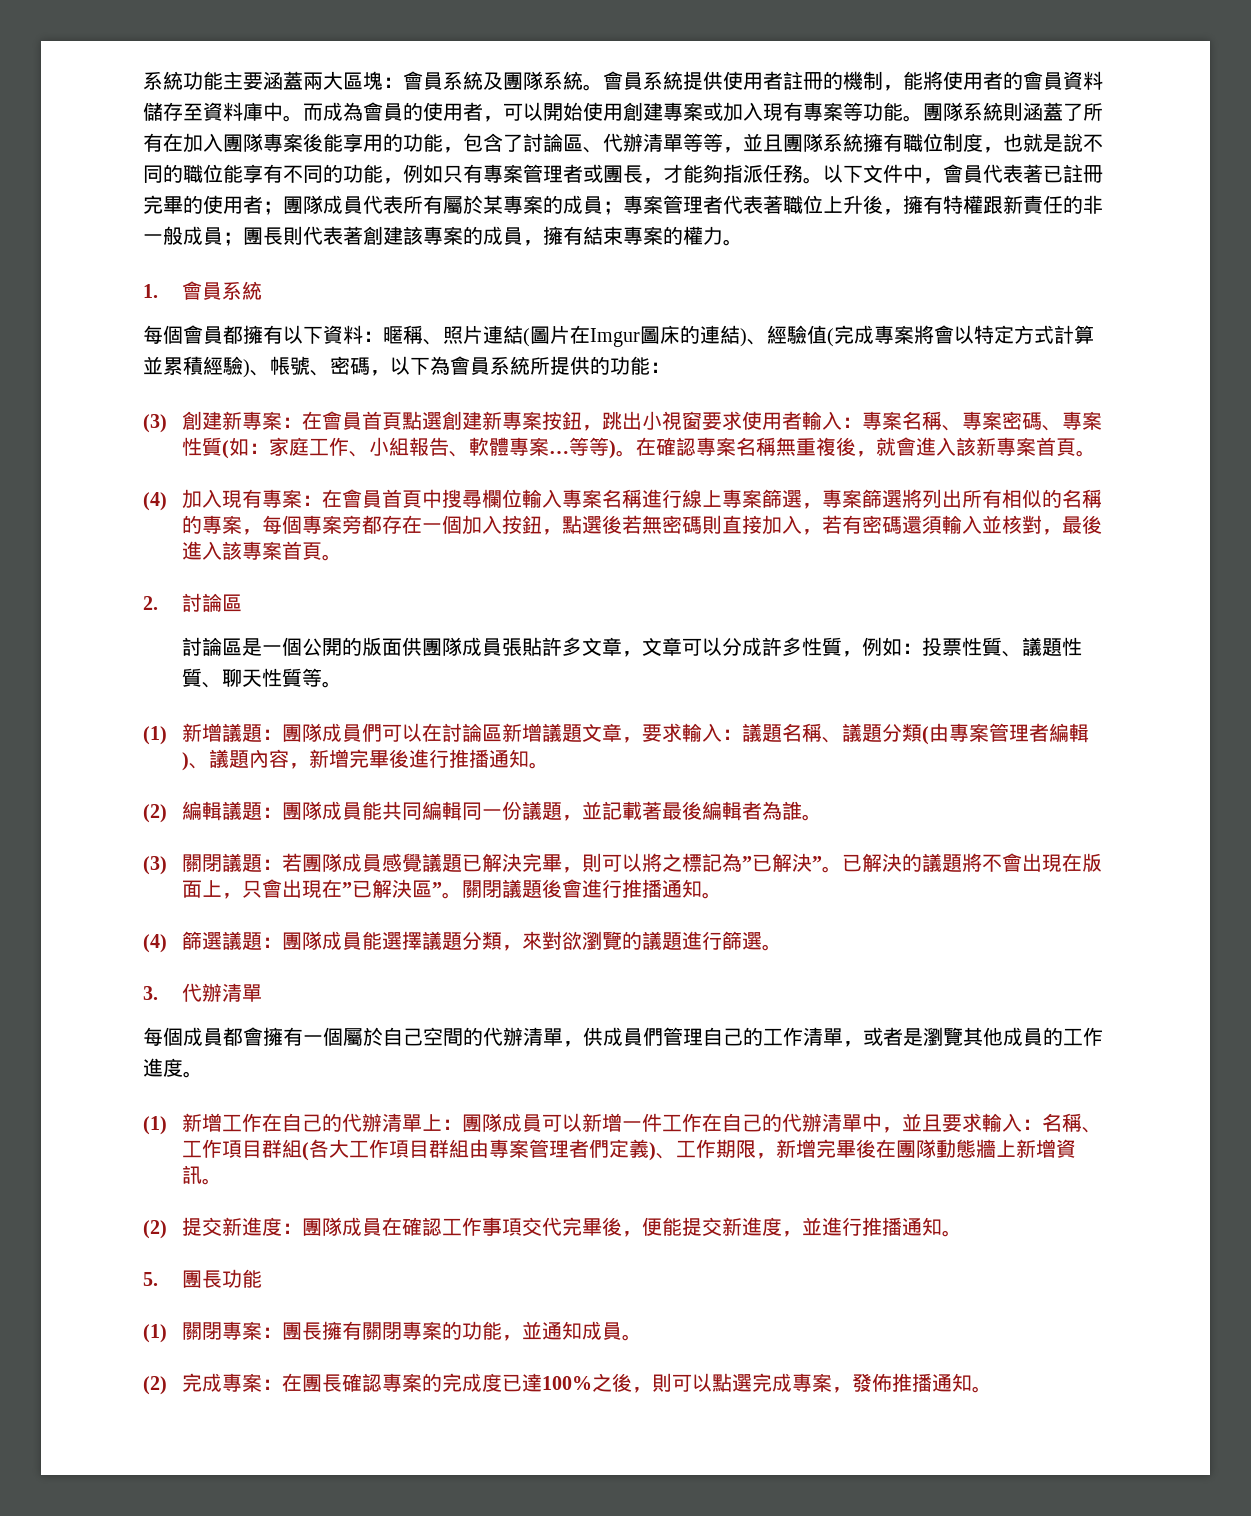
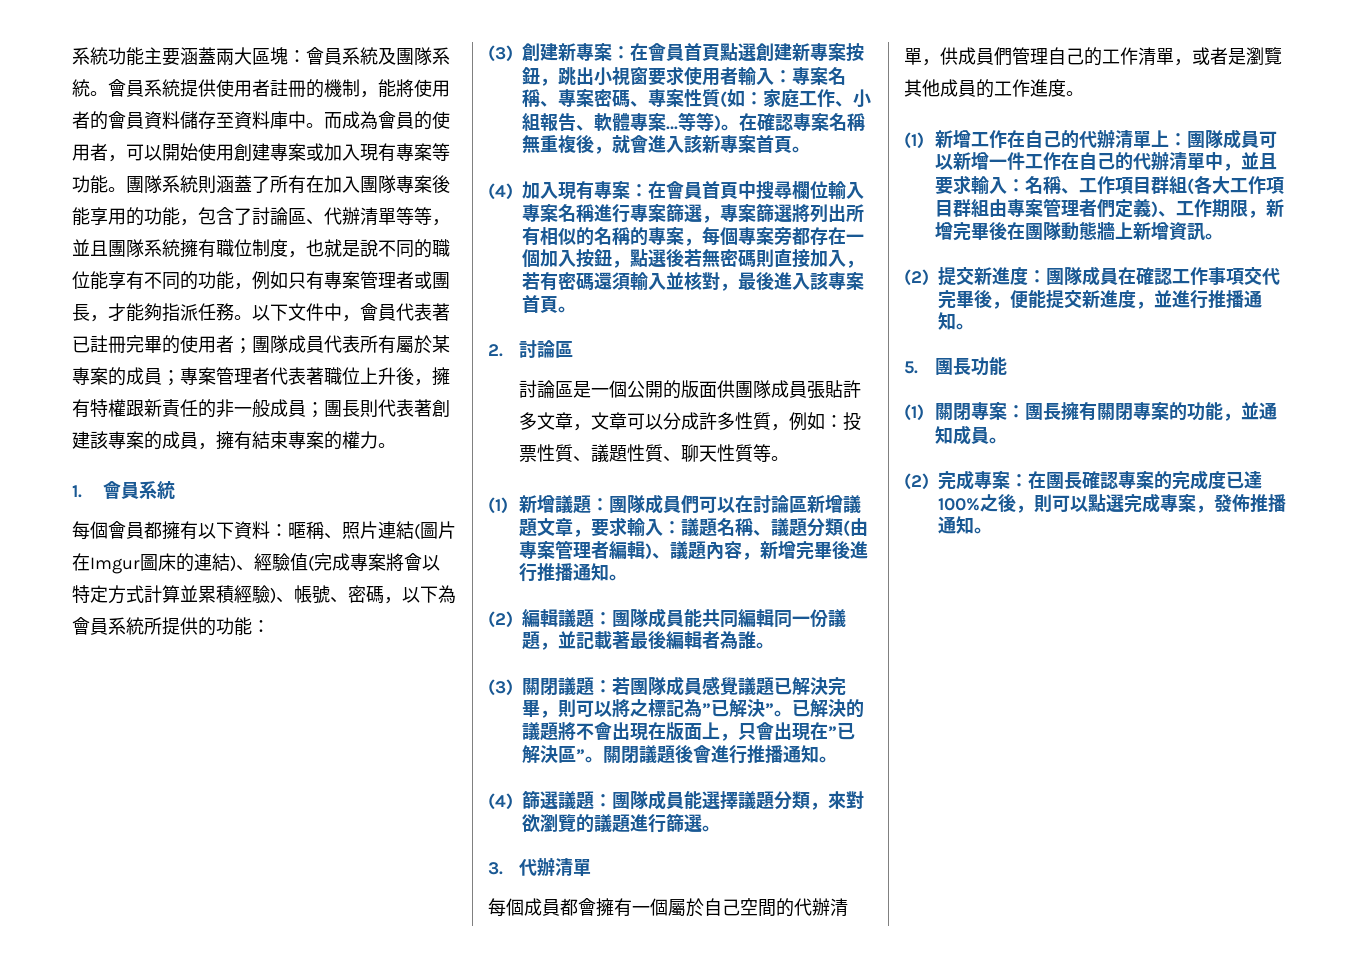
- (4)加入現有專案：在會員首頁中搜尋欄位輸入專案名稱進行線上專案篩選，專案篩選將列出所有相似的名稱的專案，每個專案旁都存在一個加入按鈕，點選後若無密碼則直接加入，若有密碼還須輸入並核對，最後進入該專案首頁。
+ (4)加入現有專案：在會員首頁中搜尋欄位輸入專案名稱進行專案篩選，專案篩選將列出所有相似的名稱的專案，每個專案旁都存在一個加入按鈕，點選後若無密碼則直接加入，若有密碼還須輸入並核對，最後進入該專案首頁。

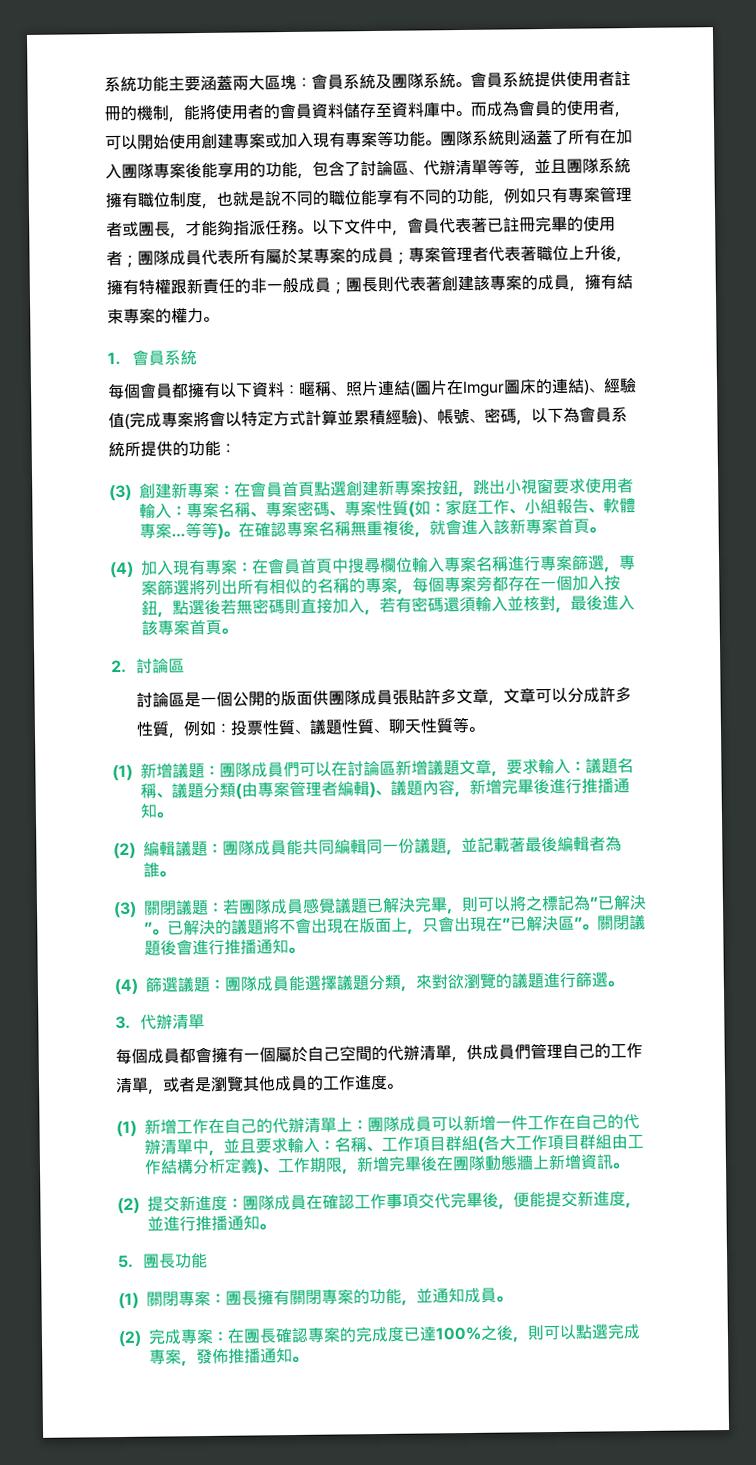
- (1)新增工作在自己的代辦清單上：團隊成員可以新增一件工作在自己的代辦清單中，並且要求輸入：名稱、工作項目群組(各大工作項目群組由專案管理者們定義)、工作期限，新增完畢後在團隊動態牆上新增資訊。
+ (1)新增工作在自己的代辦清單上：團隊成員可以新增一件工作在自己的代辦清單中，並且要求輸入：名稱、工作項目群組(各大工作項目群組由工作結構分析定義)、工作期限，新增完畢後在團隊動態牆上新增資訊。

